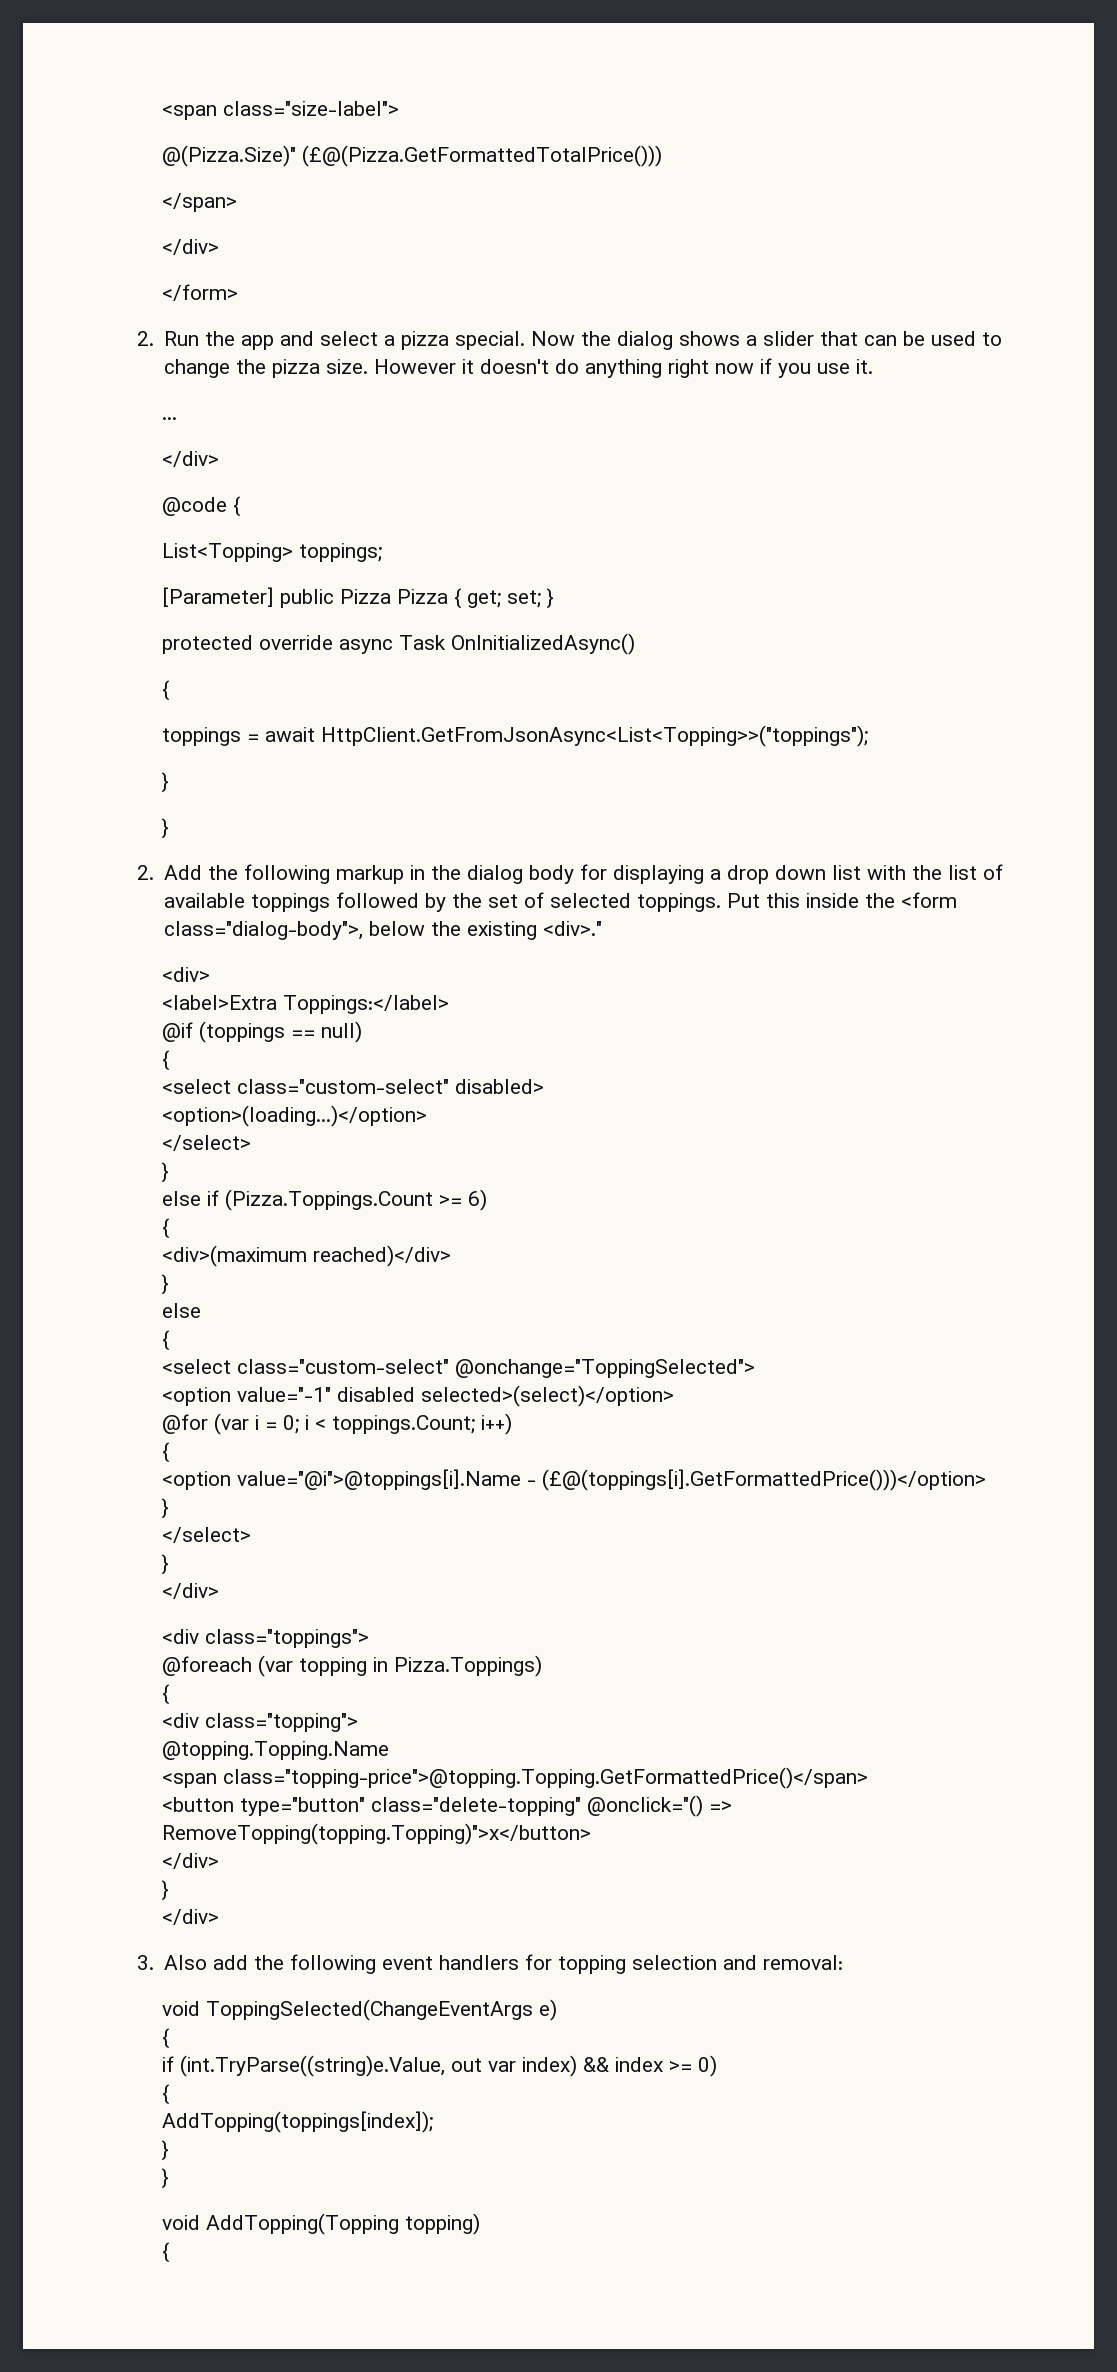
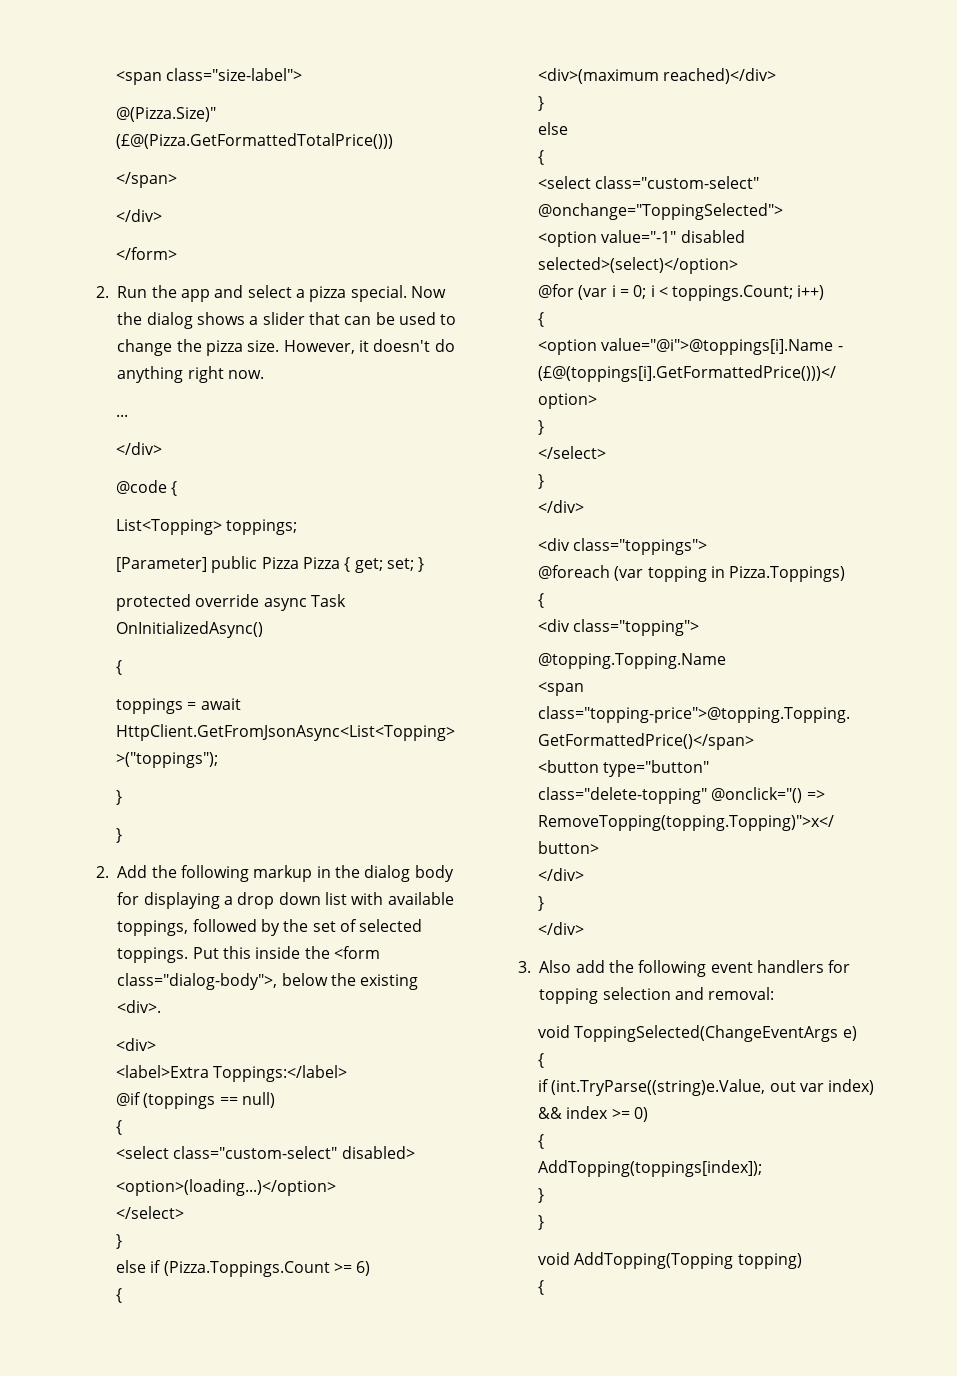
- However it doesn't do anything right now if you use it.
+ However, it doesn't do anything right now.
- 2. Add the following markup in the dialog body for displaying a drop down list with the list of available toppings followed by the set of selected toppings.
+ 2. Add the following markup in the dialog body for displaying a drop down list with available toppings, followed by the set of selected toppings.
- Put this inside the <form class="dialog-body">, below the existing <div>."
+ Put this inside the <form class="dialog-body">, below the existing <div>.

